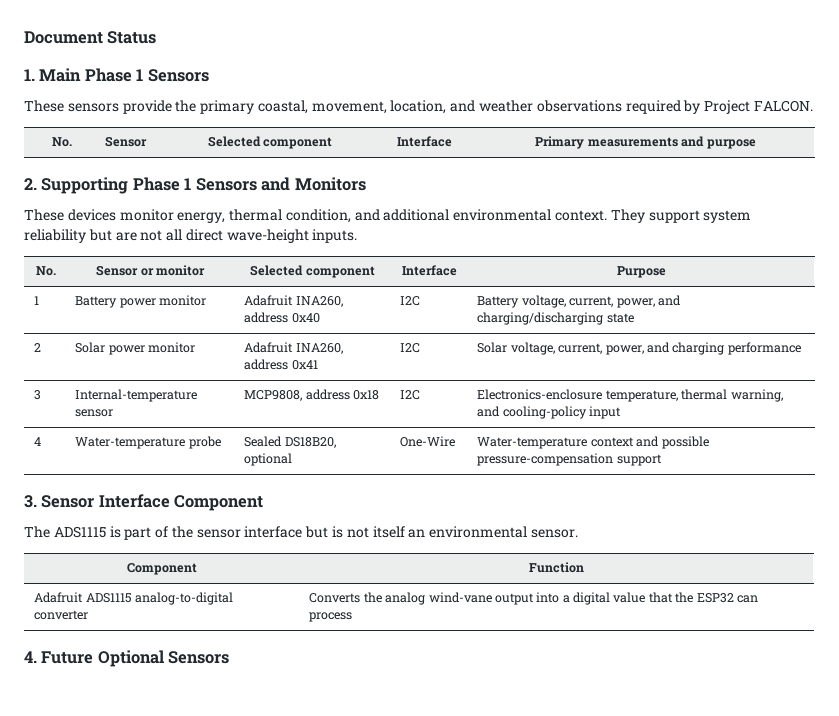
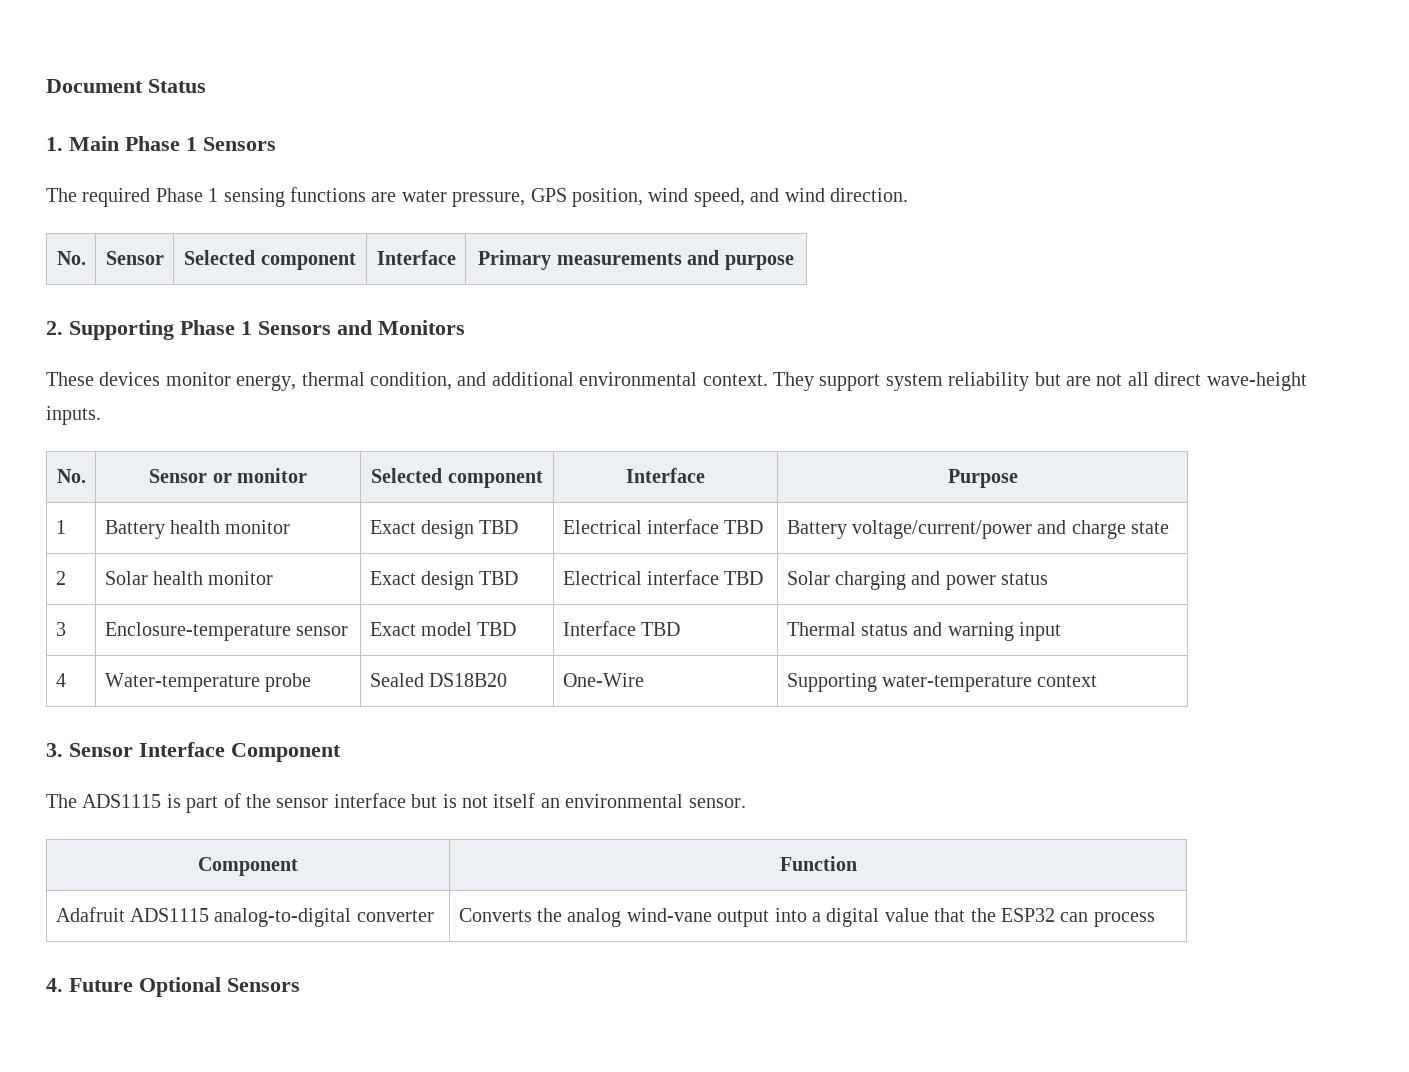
- These sensors provide the primary coastal, movement, location, and weather observations required by Project FALCON.
+ The required Phase 1 sensing functions are water pressure, GPS position, wind speed, and wind direction.
- 1 | Battery power monitor | Adafruit INA260, address 0x40 | I2C | Battery voltage, current, power, and charging/discharging state
+ 1 | Battery health monitor | Exact design TBD | Electrical interface TBD | Battery voltage/current/power and charge state
- 2 | Solar power monitor | Adafruit INA260, address 0x41 | I2C | Solar voltage, current, power, and charging performance
+ 2 | Solar health monitor | Exact design TBD | Electrical interface TBD | Solar charging and power status
- 3 | Internal-temperature sensor | MCP9808, address 0x18 | I2C | Electronics-enclosure temperature, thermal warning, and cooling-policy input
+ 3 | Enclosure-temperature sensor | Exact model TBD | Interface TBD | Thermal status and warning input
- 4 | Water-temperature probe | Sealed DS18B20, optional | One-Wire | Water-temperature context and possible pressure-compensation support
+ 4 | Water-temperature probe | Sealed DS18B20 | One-Wire | Supporting water-temperature context

